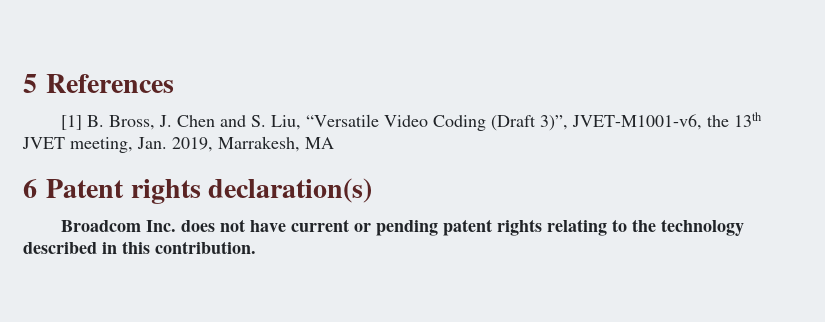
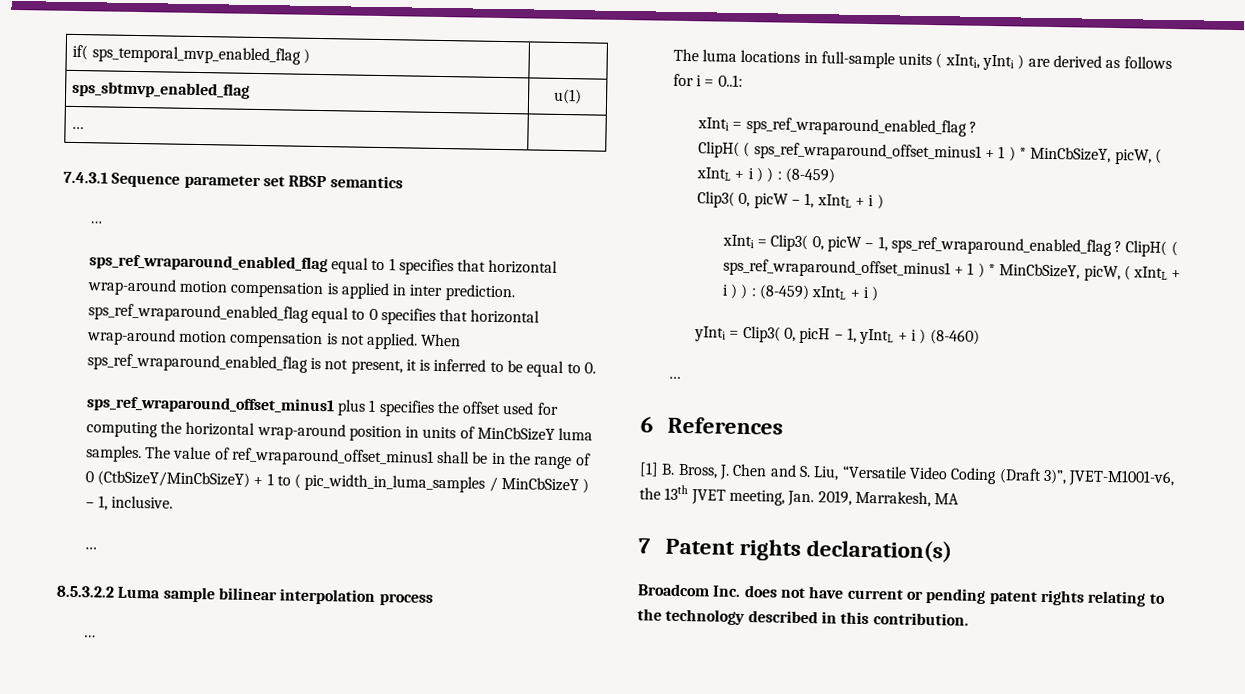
- 5 References
+ if( sps_temporal_mvp_enabled_flag ) |
+ sps_sbtmvp_enabled_flag | u(1)
+ … |
+ 7.4.3.1 Sequence parameter set RBSP semantics
+ …
+ sps_ref_wraparound_enabled_flag equal to 1 specifies that horizontal wrap-around motion compensation is applied in inter prediction. sps_ref_wraparound_enabled_flag equal to 0 specifies that horizontal wrap-around motion compensation is not applied. When sps_ref_wraparound_enabled_flag is not present, it is inferred to be equal to 0.
+ sps_ref_wraparound_offset_minus1 plus 1 specifies the offset used for computing the horizontal wrap-around position in units of MinCbSizeY luma samples. The value of ref_wraparound_offset_minus1 shall be in the range of 0 (CtbSizeY/MinCbSizeY) + 1 to ( pic_width_in_luma_samples / MinCbSizeY ) − 1, inclusive.
+ …
+ 8.5.3.2.2 Luma sample bilinear interpolation process
+ …
+ The luma locations in full-sample units ( xInti, yInti ) are derived as follows for i = 0..1:
+ xInti = sps_ref_wraparound_enabled_flag ?
+ ClipH( ( sps_ref_wraparound_offset_minus1 + 1 ) * MinCbSizeY, picW, ( xIntL + i ) ) : (8-459)
+ Clip3( 0, picW − 1, xIntL + i )
+ xInti = Clip3( 0, picW − 1, sps_ref_wraparound_enabled_flag ? ClipH( ( sps_ref_wraparound_offset_minus1 + 1 ) * MinCbSizeY, picW, ( xIntL + i ) ) : (8-459) xIntL + i )
+ yInti = Clip3( 0, picH − 1, yIntL + i ) (8-460)
+ …
+ 6 References
- 6 Patent rights declaration(s)
+ 7 Patent rights declaration(s)

